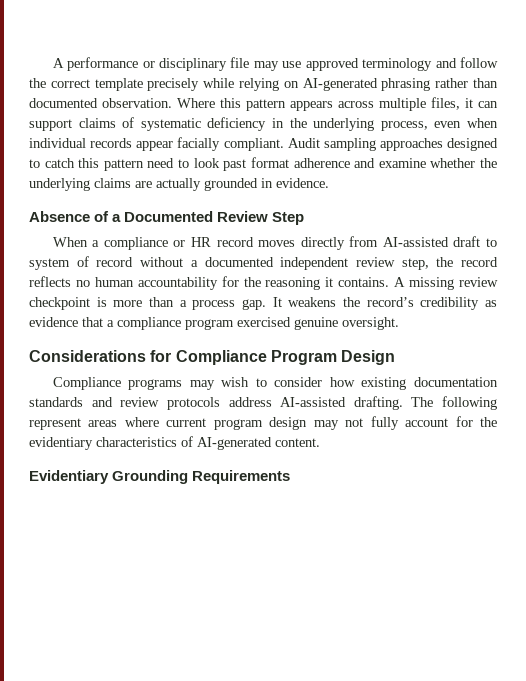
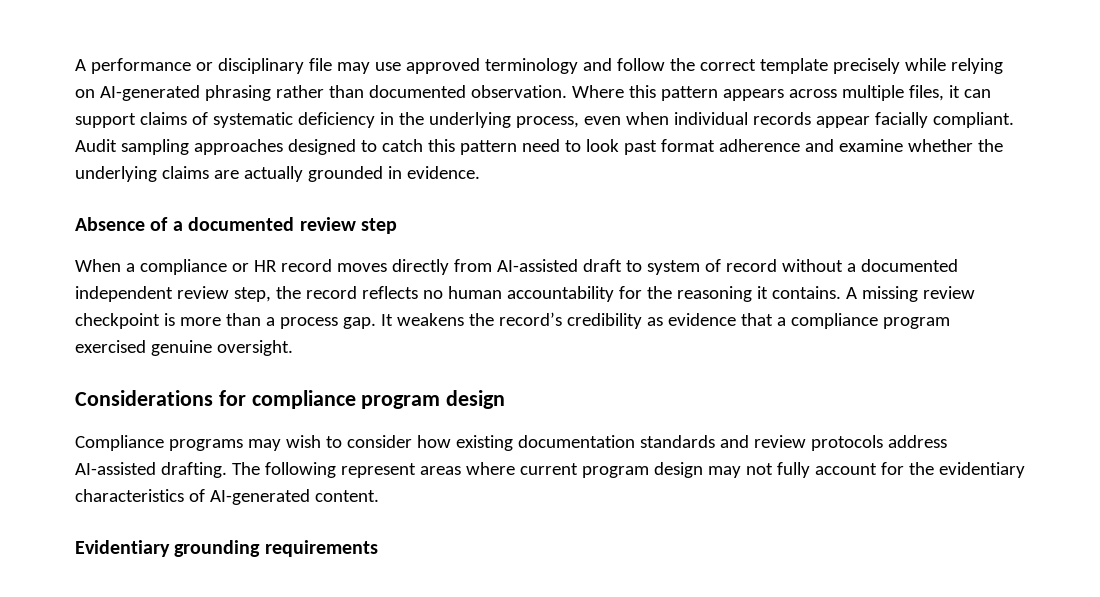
- Absence of a Documented Review Step
+ Absence of a documented review step
- Considerations for Compliance Program Design
+ Considerations for compliance program design
- Evidentiary Grounding Requirements
+ Evidentiary grounding requirements

